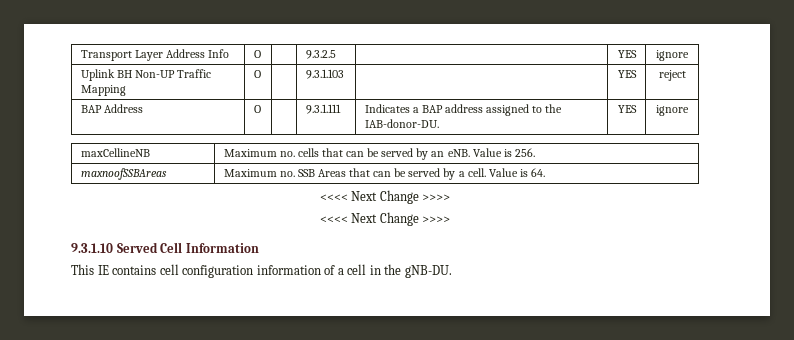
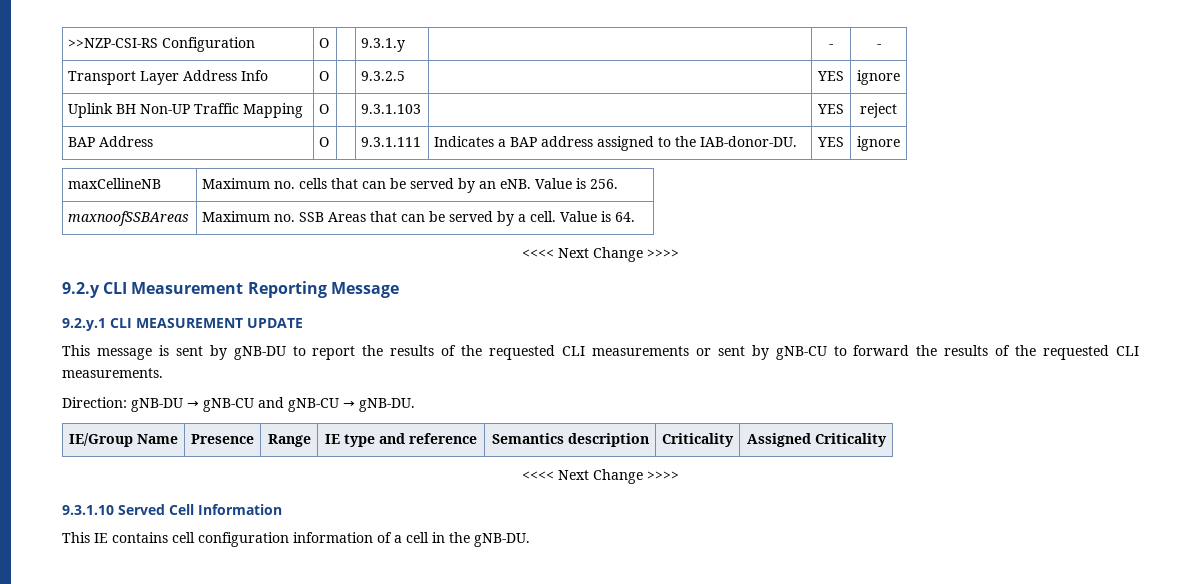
+ >>NZP-CSI-RS Configuration | O | | 9.3.1.y | | - | -
+ 9.2.y CLI Measurement Reporting Message
+ 9.2.y.1 CLI MEASUREMENT UPDATE
+ This message is sent by gNB-DU to report the results of the requested CLI measurements or sent by gNB-CU to forward the results of the requested CLI measurements.
+ Direction: gNB-DU → gNB-CU and gNB-CU → gNB-DU.
+ IE/Group Name | Presence | Range | IE type and reference | Semantics description | Criticality | Assigned Criticality

